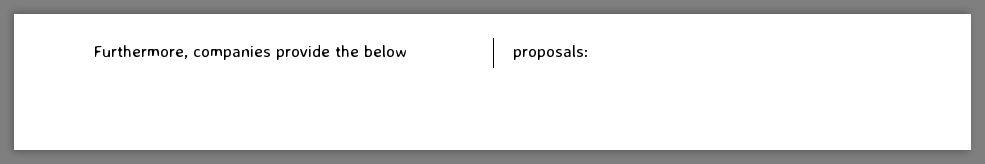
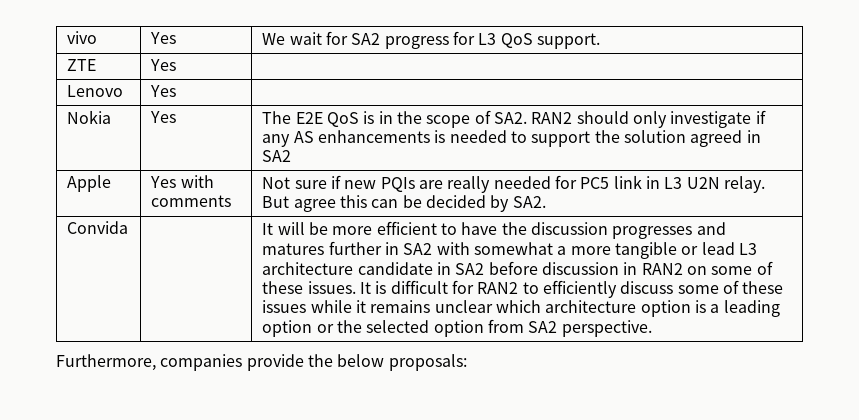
+ vivo | Yes | We wait for SA2 progress for L3 QoS support.
+ ZTE | Yes |
+ Lenovo | Yes |
+ Nokia | Yes | The E2E QoS is in the scope of SA2. RAN2 should only investigate if any AS enhancements is needed to support the solution agreed in SA2
+ Apple | Yes with comments | Not sure if new PQIs are really needed for PC5 link in L3 U2N relay. But agree this can be decided by SA2.
+ Convida | | It will be more efficient to have the discussion progresses and matures further in SA2 with somewhat a more tangible or lead L3 architecture candidate in SA2 before discussion in RAN2 on some of these issues. It is difficult for RAN2 to efficiently discuss some of these issues while it remains unclear which architecture option is a leading option or the selected option from SA2 perspective.

